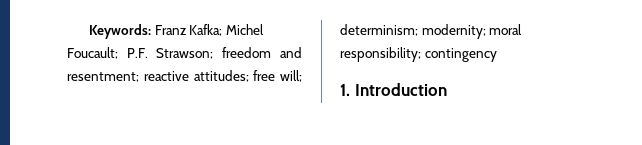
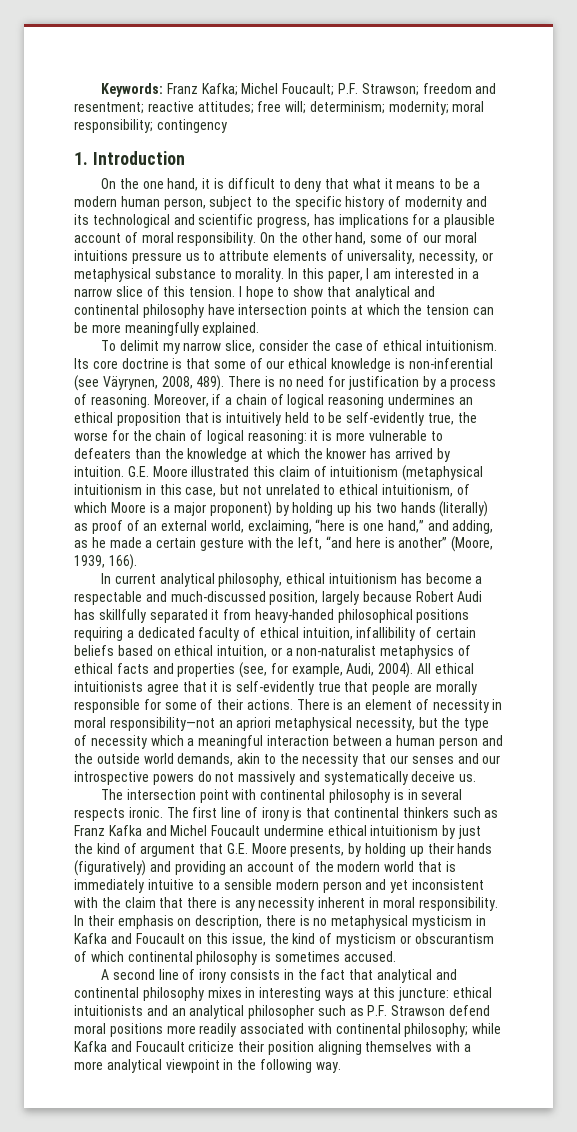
+ On the one hand, it is difficult to deny that what it means to be a modern human person, subject to the specific history of modernity and its technological and scientific progress, has implications for a plausible account of moral responsibility. On the other hand, some of our moral intuitions pressure us to attribute elements of universality, necessity, or metaphysical substance to morality. In this paper, I am interested in a narrow slice of this tension. I hope to show that analytical and continental philosophy have intersection points at which the tension can be more meaningfully explained.
+ To delimit my narrow slice, consider the case of ethical intuitionism. Its core doctrine is that some of our ethical knowledge is non-inferential (see Väyrynen, 2008, 489). There is no need for justification by a process of reasoning. Moreover, if a chain of logical reasoning undermines an ethical proposition that is intuitively held to be self-evidently true, the worse for the chain of logical reasoning: it is more vulnerable to defeaters than the knowledge at which the knower has arrived by intuition. G.E. Moore illustrated this claim of intuitionism (metaphysical intuitionism in this case, but not unrelated to ethical intuitionism, of which Moore is a major proponent) by holding up his two hands (literally) as proof of an external world, exclaiming, “here is one hand,” and adding, as he made a certain gesture with the left, “and here is another” (Moore, 1939, 166).
+ In current analytical philosophy, ethical intuitionism has become a respectable and much-discussed position, largely because Robert Audi has skillfully separated it from heavy-handed philosophical positions requiring a dedicated faculty of ethical intuition, infallibility of certain beliefs based on ethical intuition, or a non-naturalist metaphysics of ethical facts and properties (see, for example, Audi, 2004). All ethical intuitionists agree that it is self-evidently true that people are morally responsible for some of their actions. There is an element of necessity in moral responsibility—not an apriori metaphysical necessity, but the type of necessity which a meaningful interaction between a human person and the outside world demands, akin to the necessity that our senses and our introspective powers do not massively and systematically deceive us.
+ The intersection point with continental philosophy is in several respects ironic. The first line of irony is that continental thinkers such as Franz Kafka and Michel Foucault undermine ethical intuitionism by just the kind of argument that G.E. Moore presents, by holding up their hands (figuratively) and providing an account of the modern world that is immediately intuitive to a sensible modern person and yet inconsistent with the claim that there is any necessity inherent in moral responsibility. In their emphasis on description, there is no metaphysical mysticism in Kafka and Foucault on this issue, the kind of mysticism or obscurantism of which continental philosophy is sometimes accused.
+ A second line of irony consists in the fact that analytical and continental philosophy mixes in interesting ways at this juncture: ethical intuitionists and an analytical philosopher such as P.F. Strawson defend moral positions more readily associated with continental philosophy; while Kafka and Foucault criticize their position aligning themselves with a more analytical viewpoint in the following way.

